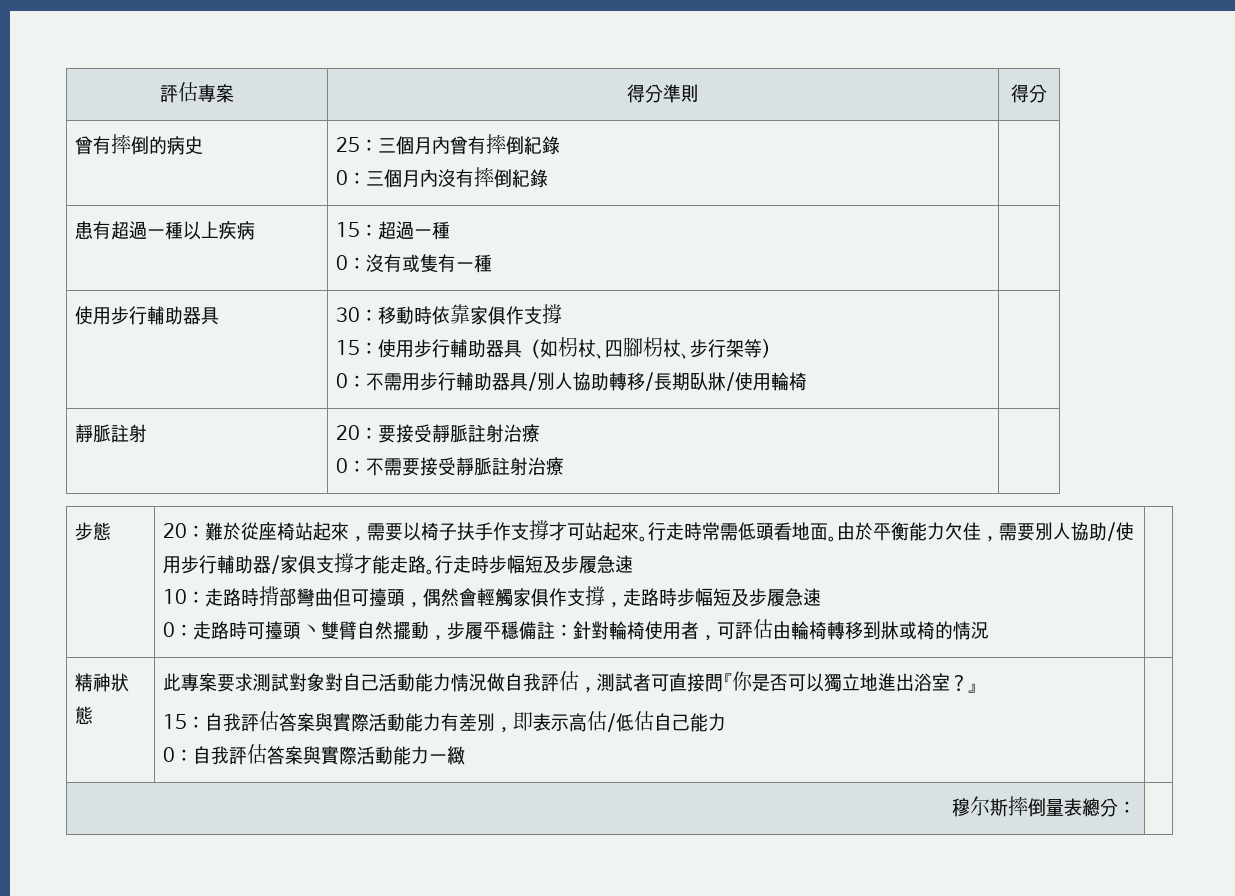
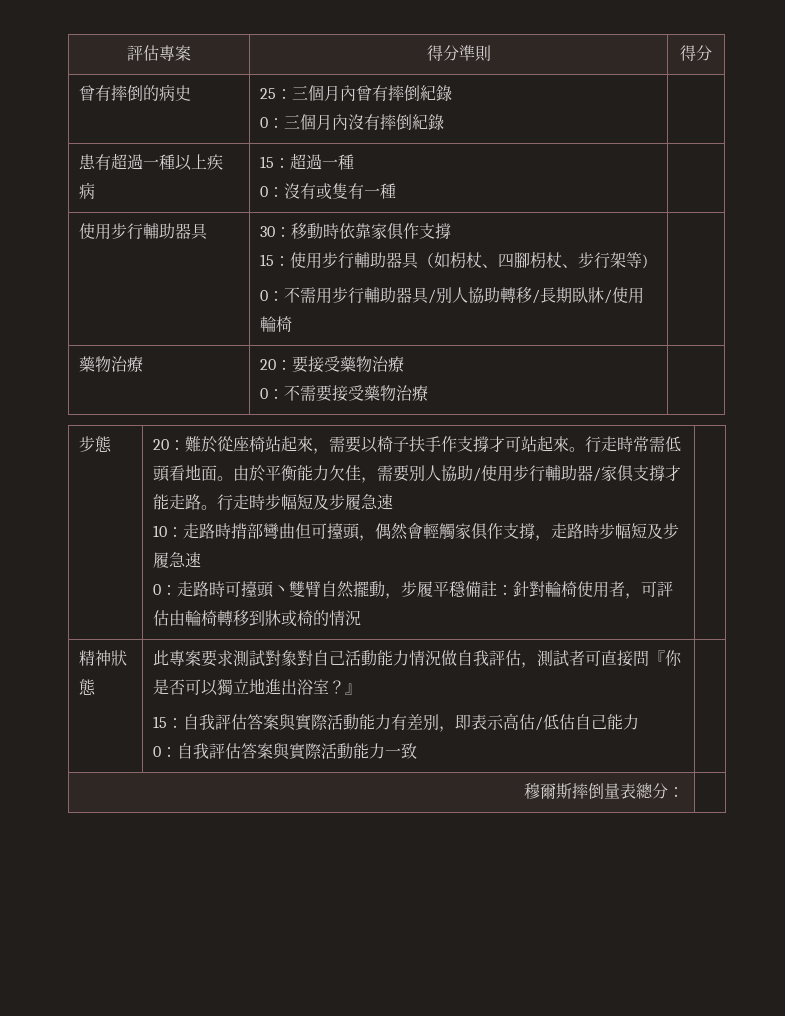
- 靜脈註射 | 20：要接受靜脈註射治療
- 0：不需要接受靜脈註射治療 |
+ 藥物治療 | 20：要接受藥物治療
+ 0：不需要接受藥物治療 |
- 0：自我評估答案與實際活動能力一緻
+ 0：自我評估答案與實際活動能力一致
- 穆尔斯摔倒量表總分： |
+ 穆爾斯摔倒量表總分： |

